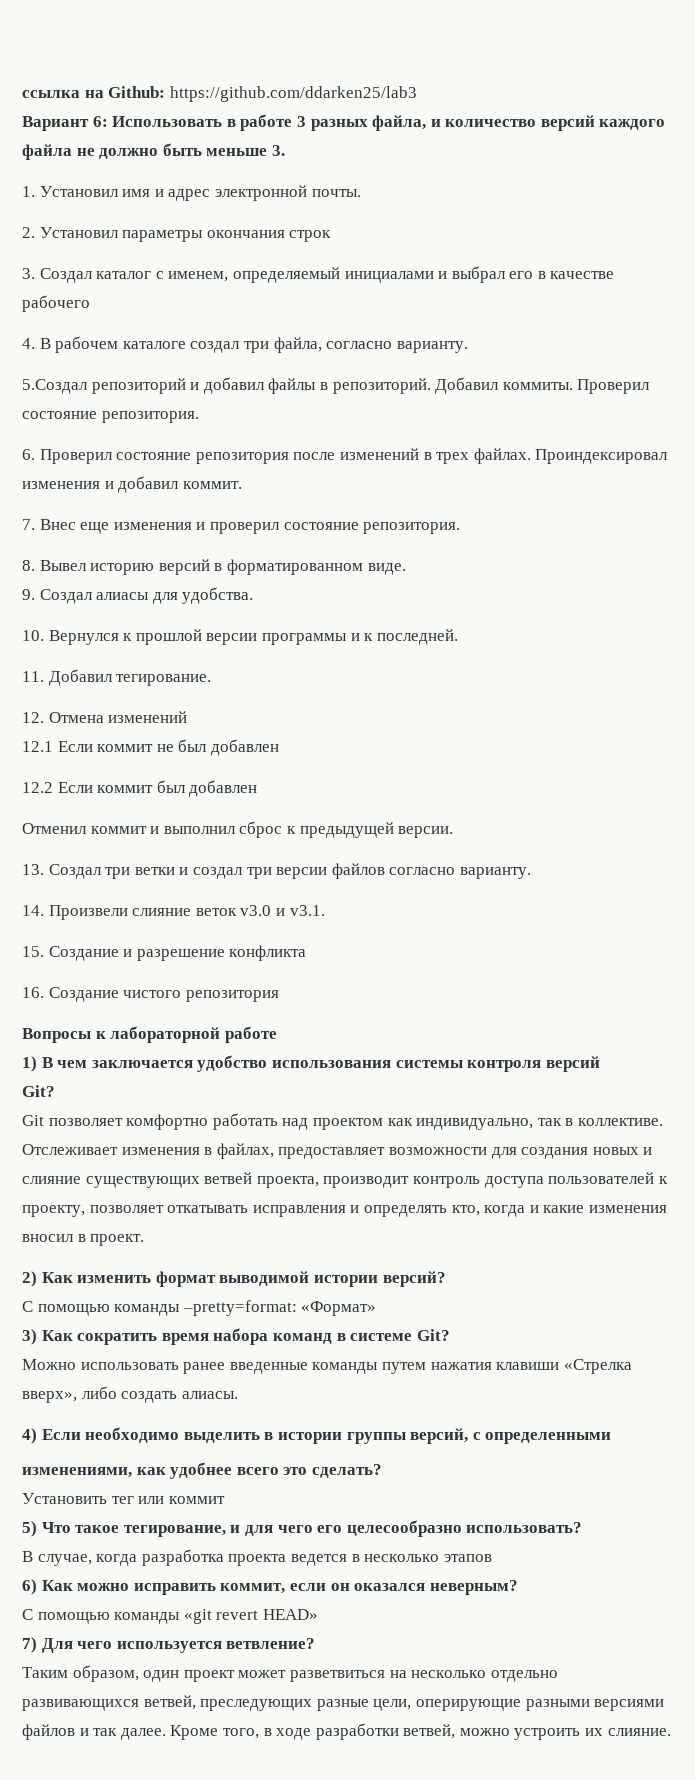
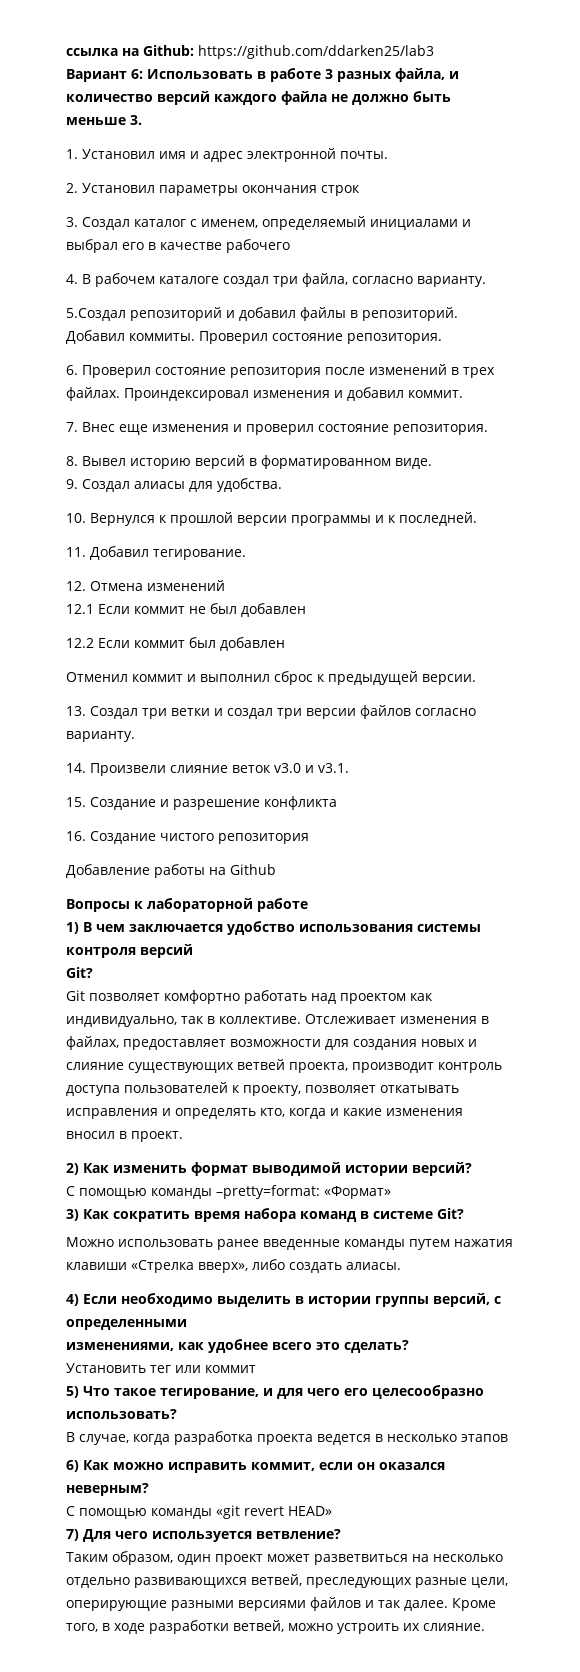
+ Добавление работы на Github

